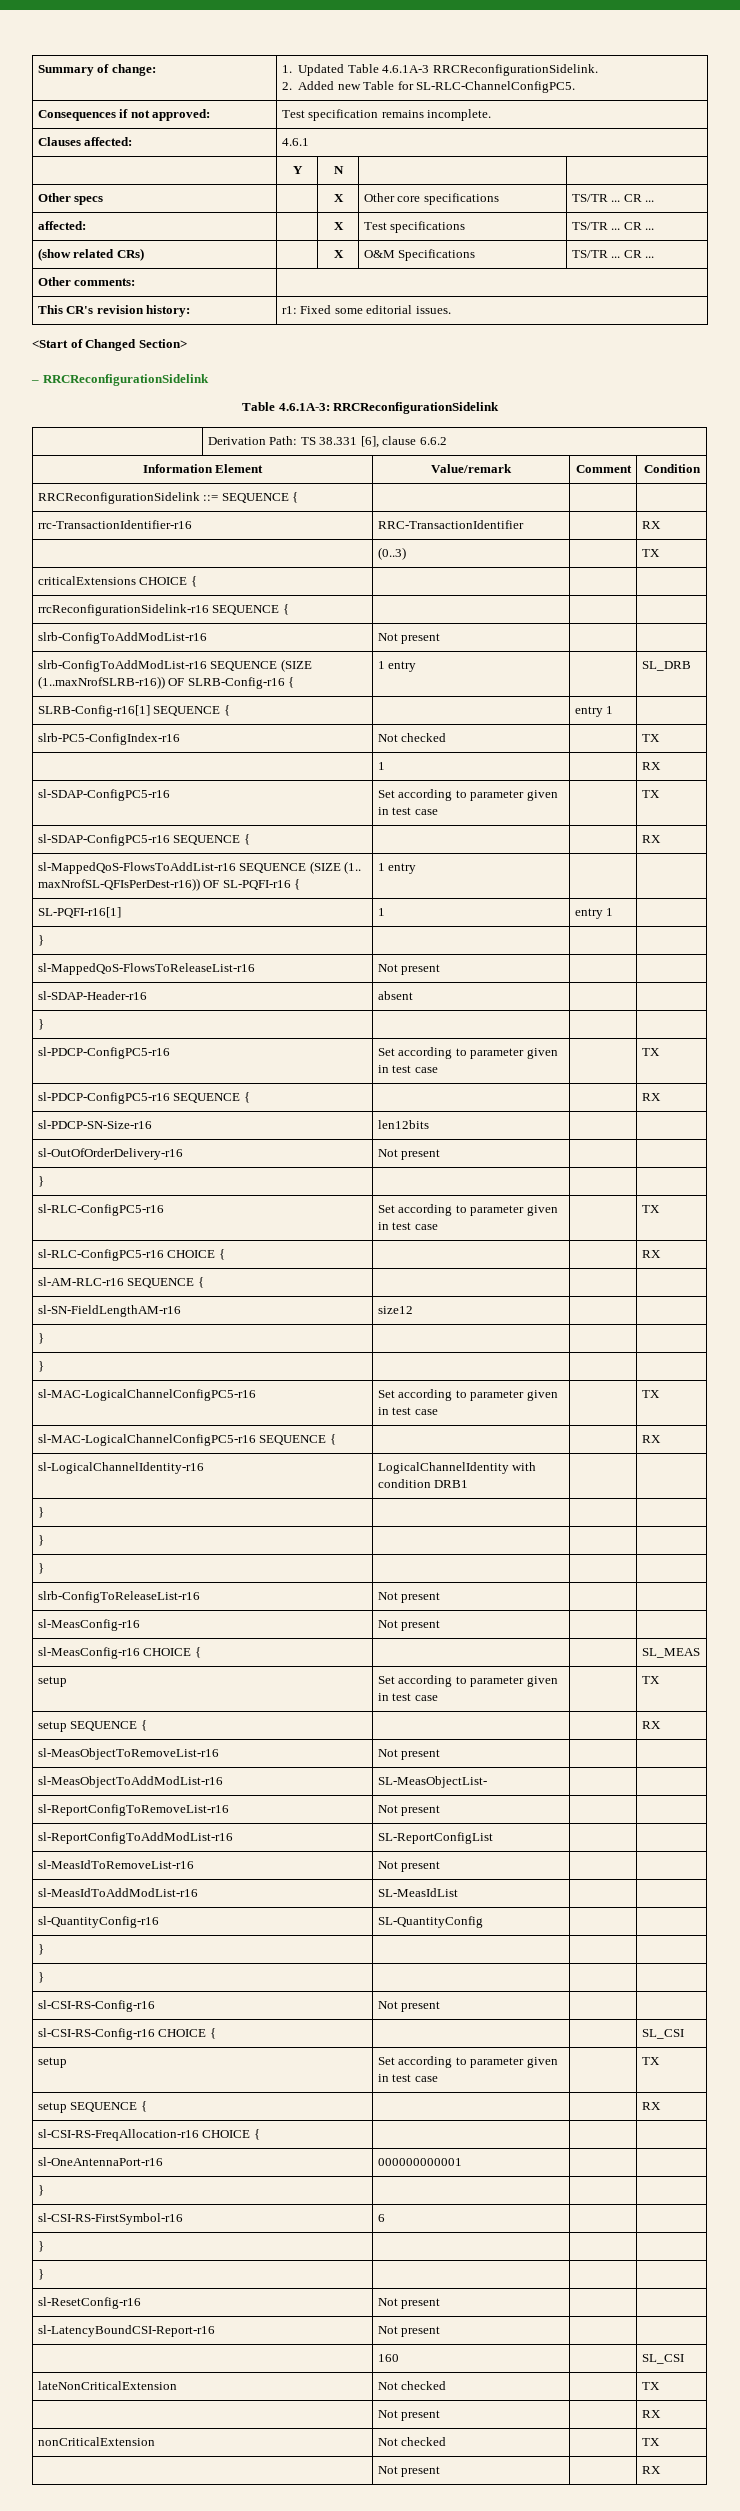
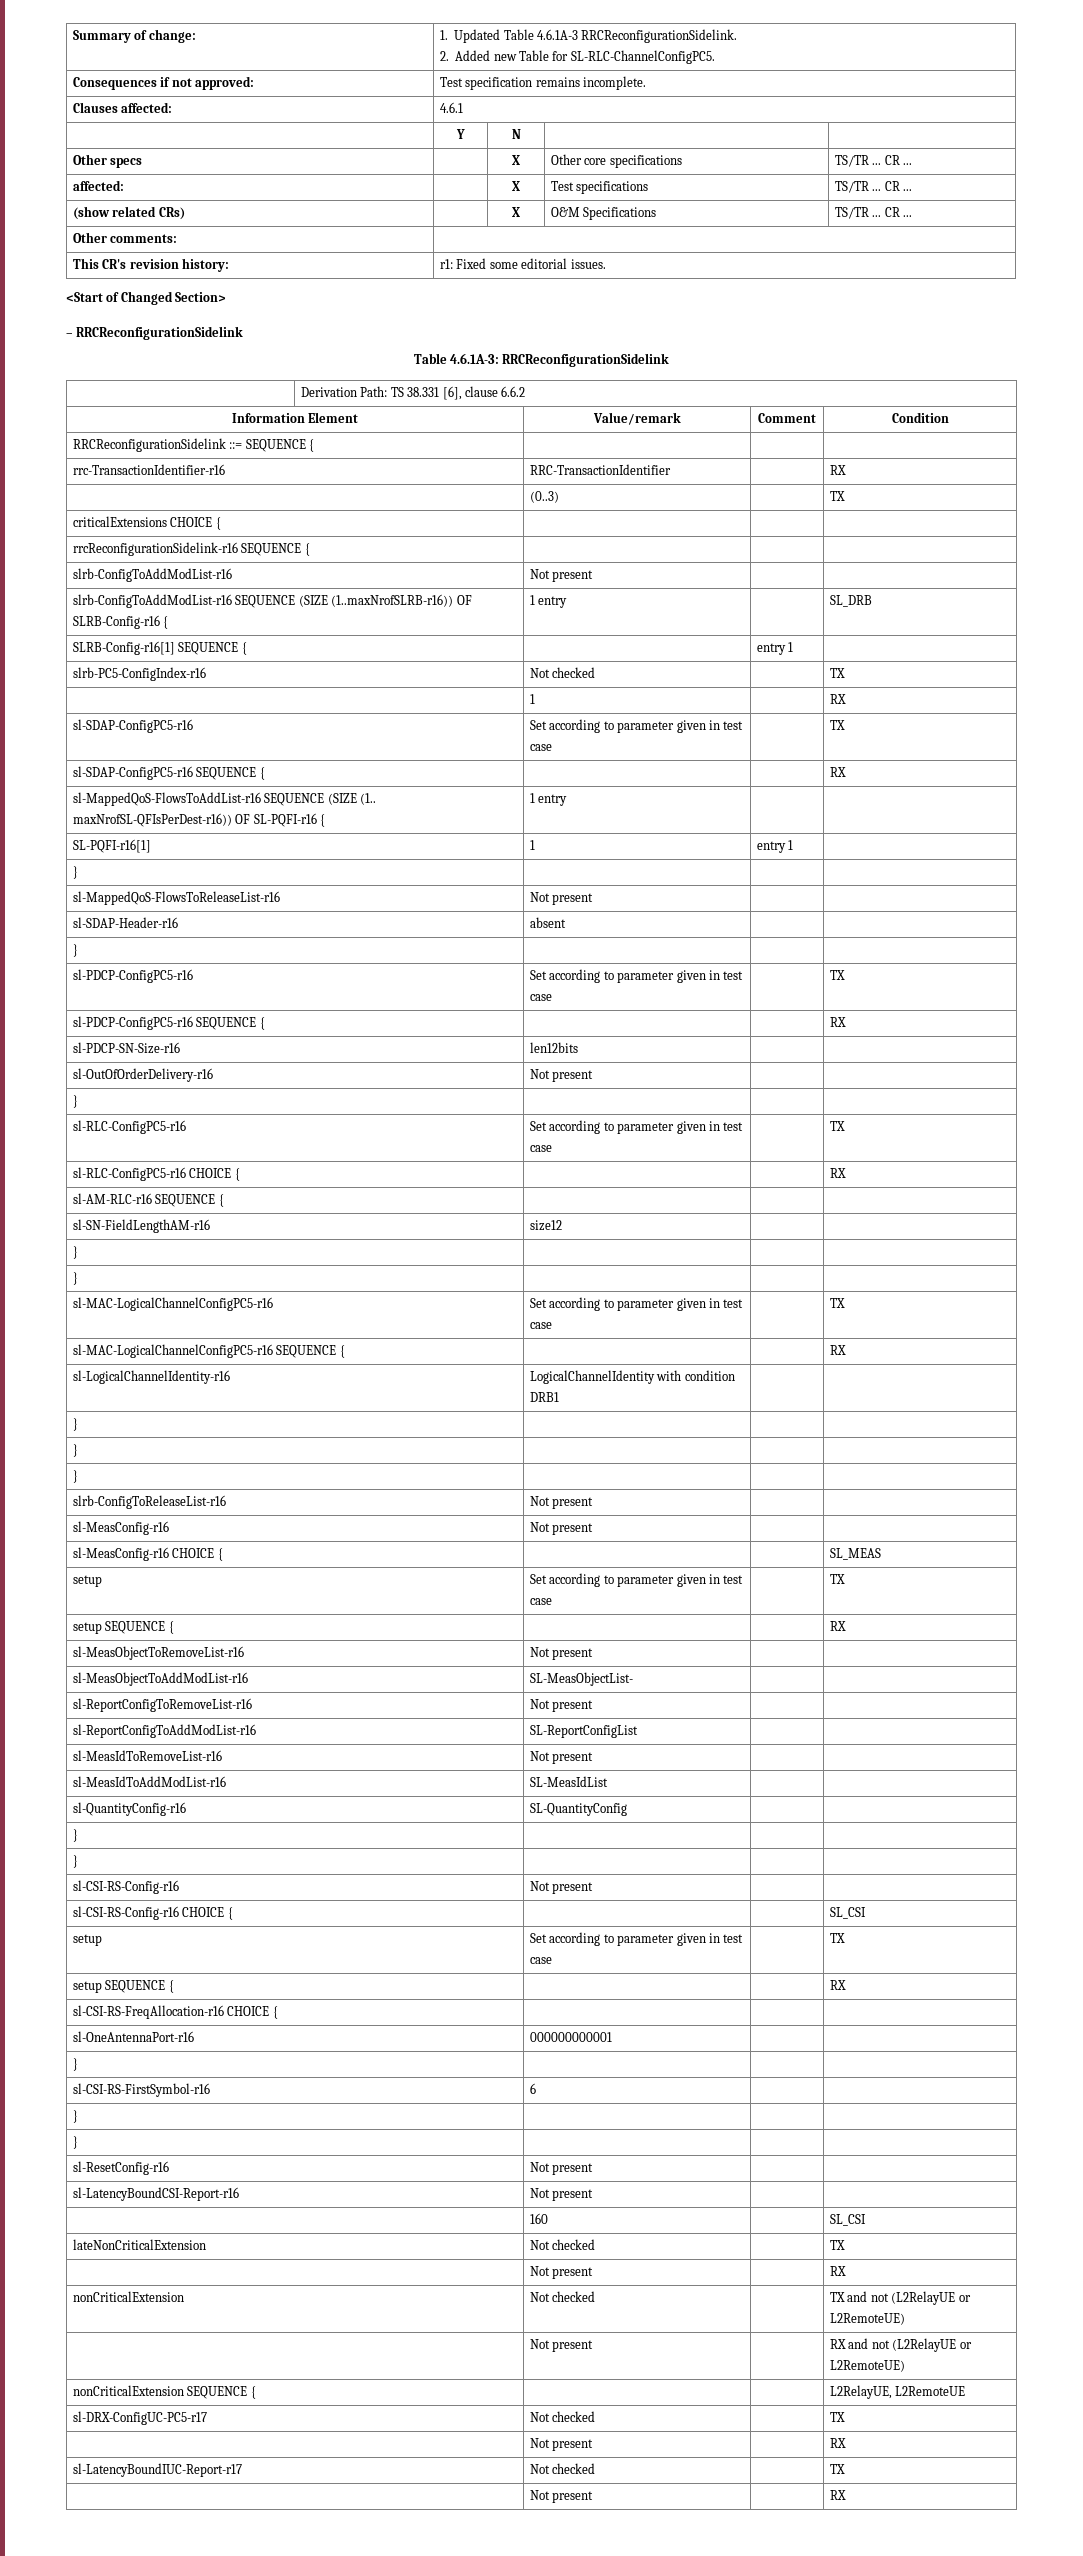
- nonCriticalExtension | Not checked | | TX
+ nonCriticalExtension | Not checked | | TX and not (L2RelayUE or L2RemoteUE)
+ | Not present | | RX and not (L2RelayUE or L2RemoteUE)
+ nonCriticalExtension SEQUENCE { | | | L2RelayUE, L2RemoteUE
+ sl-DRX-ConfigUC-PC5-r17 | Not checked | | TX
+ | Not present | | RX
+ sl-LatencyBoundIUC-Report-r17 | Not checked | | TX

